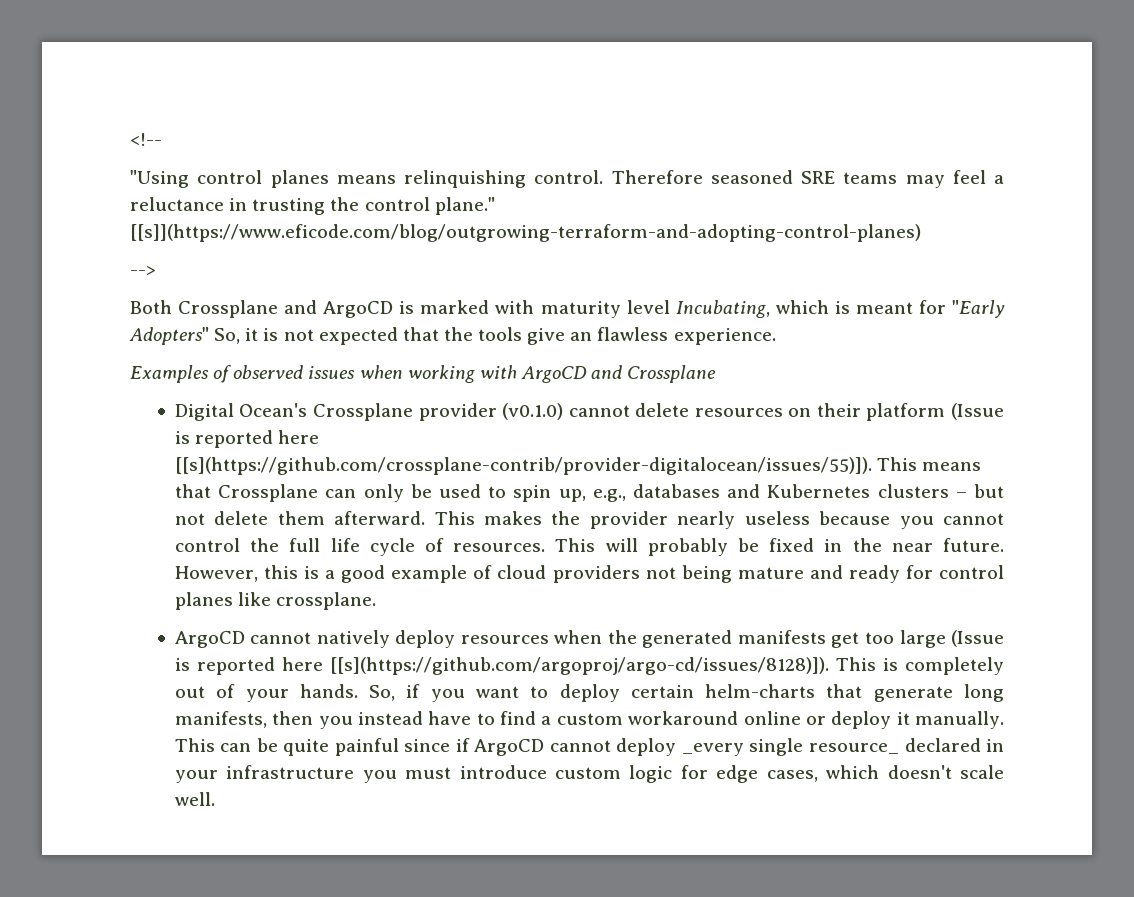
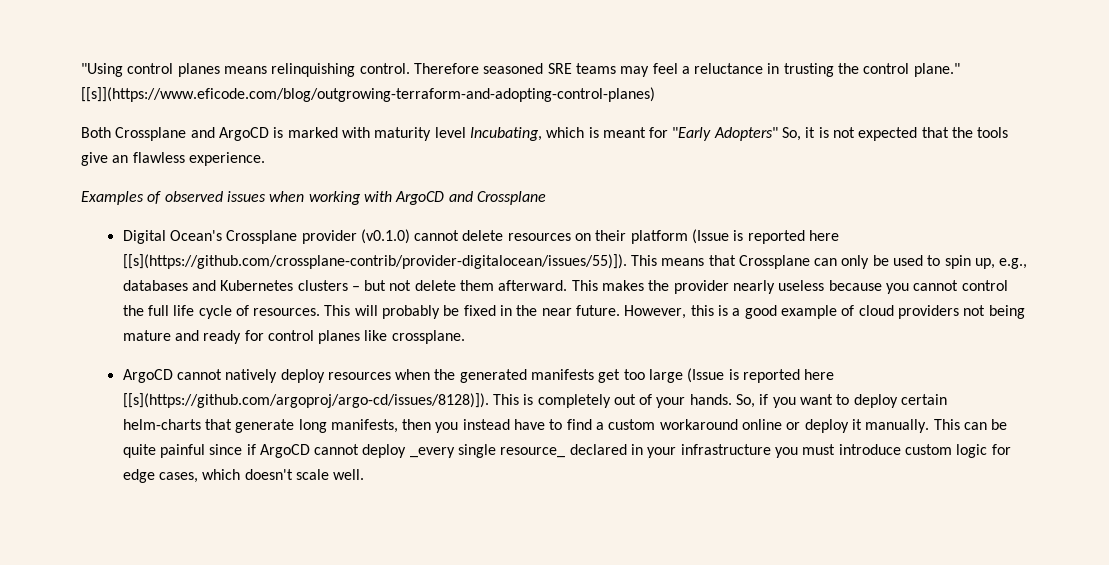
- <!--
- -->

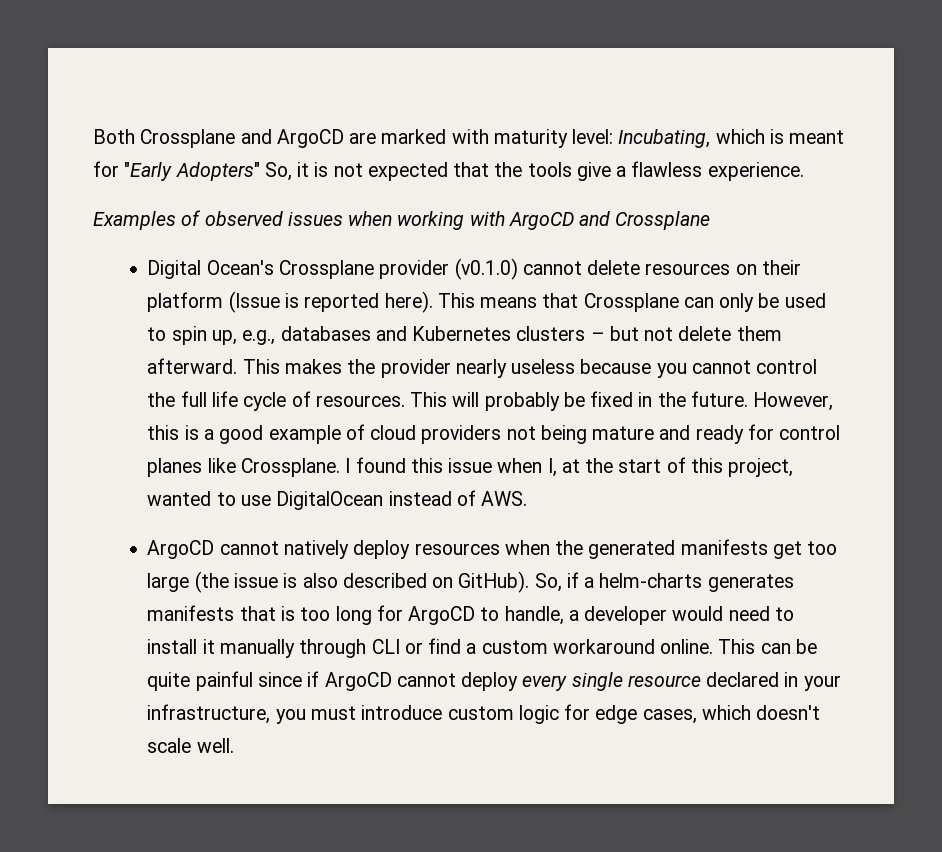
- "Using control planes means relinquishing control. Therefore seasoned SRE teams may feel a reluctance in trusting the control plane." [[s]](https://www.eficode.com/blog/outgrowing-terraform-and-adopting-control-planes)
- Both Crossplane and ArgoCD is marked with maturity level Incubating, which is meant for "Early Adopters" So, it is not expected that the tools give an flawless experience.
+ Both Crossplane and ArgoCD are marked with maturity level: Incubating, which is meant for "Early Adopters" So, it is not expected that the tools give a flawless experience.
- Digital Ocean's Crossplane provider (v0.1.0) cannot delete resources on their platform (Issue is reported here [[s](https://github.com/crossplane-contrib/provider-digitalocean/issues/55)]). This means that Crossplane can only be used to spin up, e.g., databases and Kubernetes clusters – but not delete them afterward.
+ Digital Ocean's Crossplane provider (v0.1.0) cannot delete resources on their platform (Issue is reported here). This means that Crossplane can only be used to spin up, e.g., databases and Kubernetes clusters – but not delete them afterward.
- This will probably be fixed in the near future.
+ This will probably be fixed in the future.
- However, this is a good example of cloud providers not being mature and ready for control planes like crossplane.
+ However, this is a good example of cloud providers not being mature and ready for control planes like Crossplane. I found this issue when I, at the start of this project, wanted to use DigitalOcean instead of AWS.
- ArgoCD cannot natively deploy resources when the generated manifests get too large (Issue is reported here [[s](https://github.com/argoproj/argo-cd/issues/8128)]). This is completely out of your hands. So, if you want to deploy certain helm-charts that generate long manifests, then you instead have to find a custom workaround online or deploy it manually.
+ ArgoCD cannot natively deploy resources when the generated manifests get too large (the issue is also described on GitHub). So, if a helm-charts generates manifests that is too long for ArgoCD to handle, a developer would need to install it manually through CLI or find a custom workaround online.
- This can be quite painful since if ArgoCD cannot deploy _every single resource_ declared in your infrastructure you must introduce custom logic for edge cases, which doesn't scale well.
+ This can be quite painful since if ArgoCD cannot deploy every single resource declared in your infrastructure, you must introduce custom logic for edge cases, which doesn't scale well.

